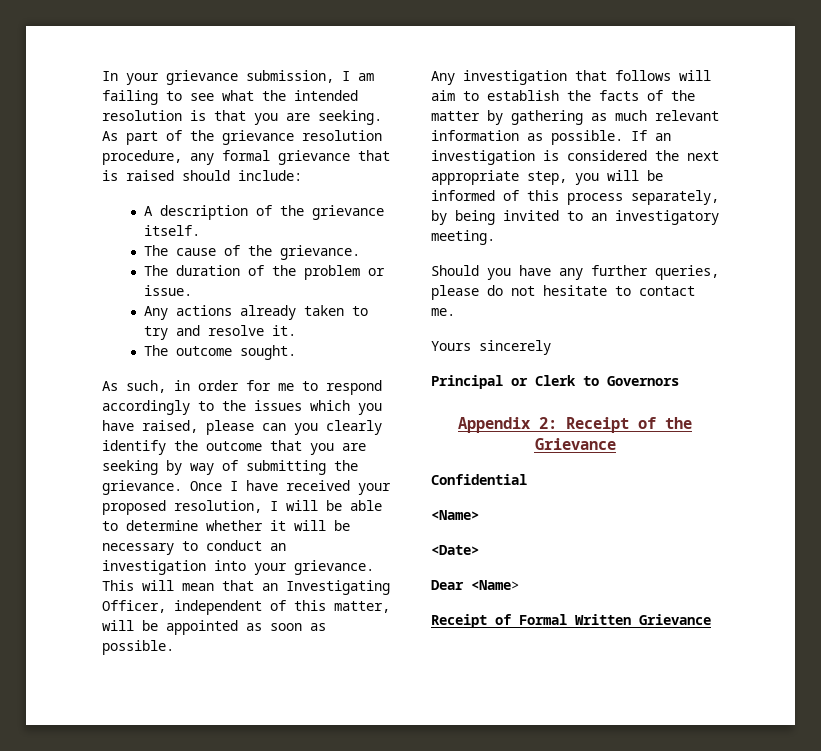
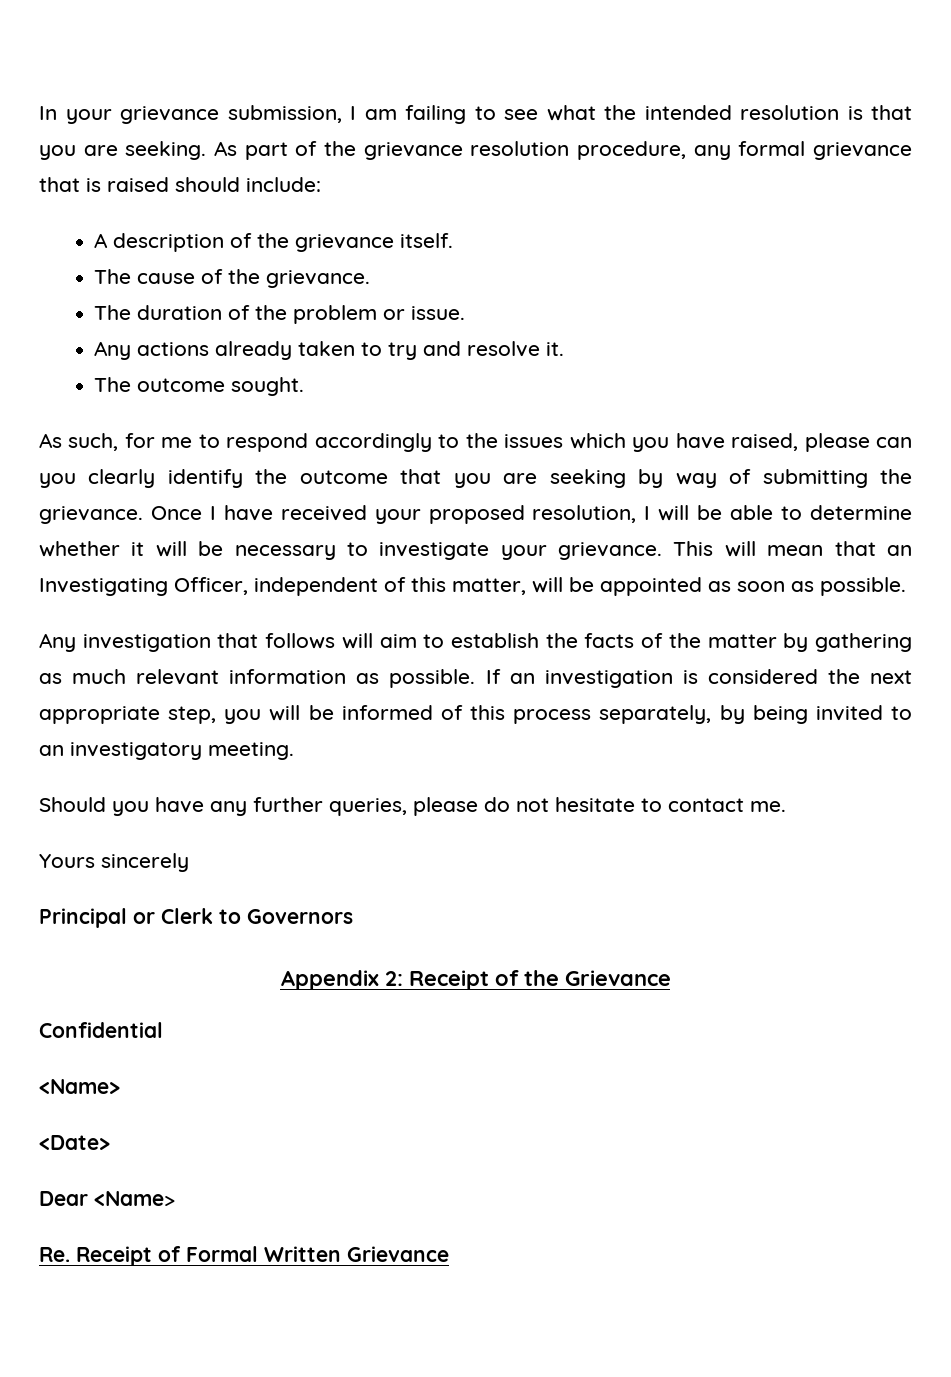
- As such, in order for me to respond accordingly to the issues which you have raised, please can you clearly identify the outcome that you are seeking by way of submitting the grievance.
+ As such, for me to respond accordingly to the issues which you have raised, please can you clearly identify the outcome that you are seeking by way of submitting the grievance.
- Once I have received your proposed resolution, I will be able to determine whether it will be necessary to conduct an investigation into your grievance.
+ Once I have received your proposed resolution, I will be able to determine whether it will be necessary to investigate your grievance.
- Receipt of Formal Written Grievance
+ Re. Receipt of Formal Written Grievance

